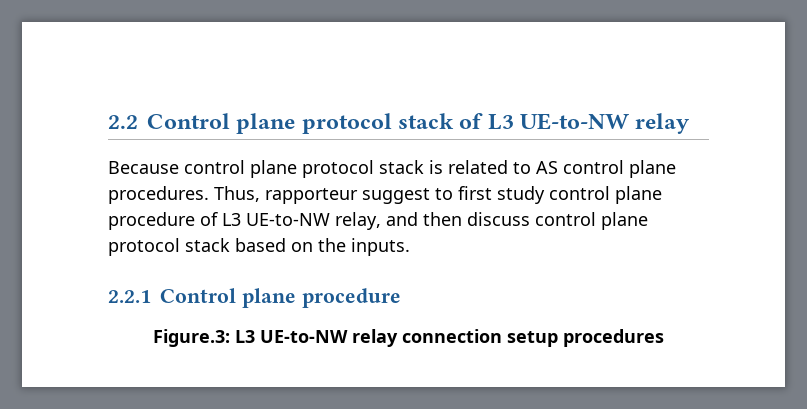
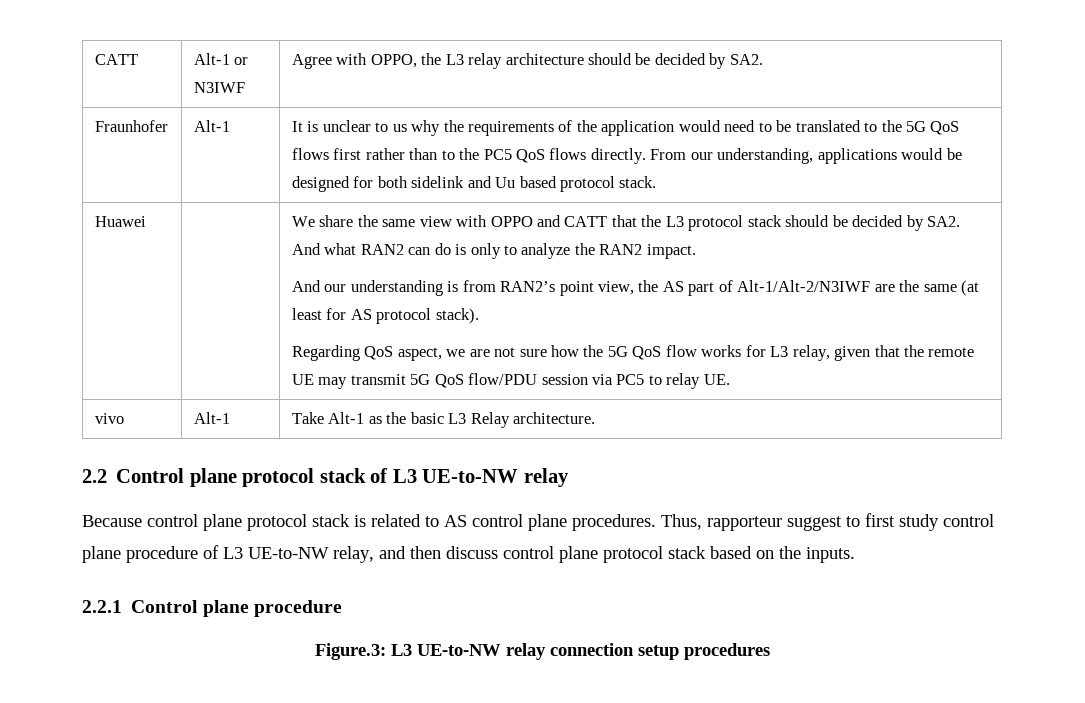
+ CATT | Alt-1 or N3IWF | Agree with OPPO, the L3 relay architecture should be decided by SA2.
+ Fraunhofer | Alt-1 | It is unclear to us why the requirements of the application would need to be translated to the 5G QoS flows first rather than to the PC5 QoS flows directly. From our understanding, applications would be designed for both sidelink and Uu based protocol stack.
+ Huawei | | We share the same view with OPPO and CATT that the L3 protocol stack should be decided by SA2. And what RAN2 can do is only to analyze the RAN2 impact.
+ And our understanding is from RAN2’s point view, the AS part of Alt-1/Alt-2/N3IWF are the same (at least for AS protocol stack).
+ Regarding QoS aspect, we are not sure how the 5G QoS flow works for L3 relay, given that the remote UE may transmit 5G QoS flow/PDU session via PC5 to relay UE.
+ vivo | Alt-1 | Take Alt-1 as the basic L3 Relay architecture.

